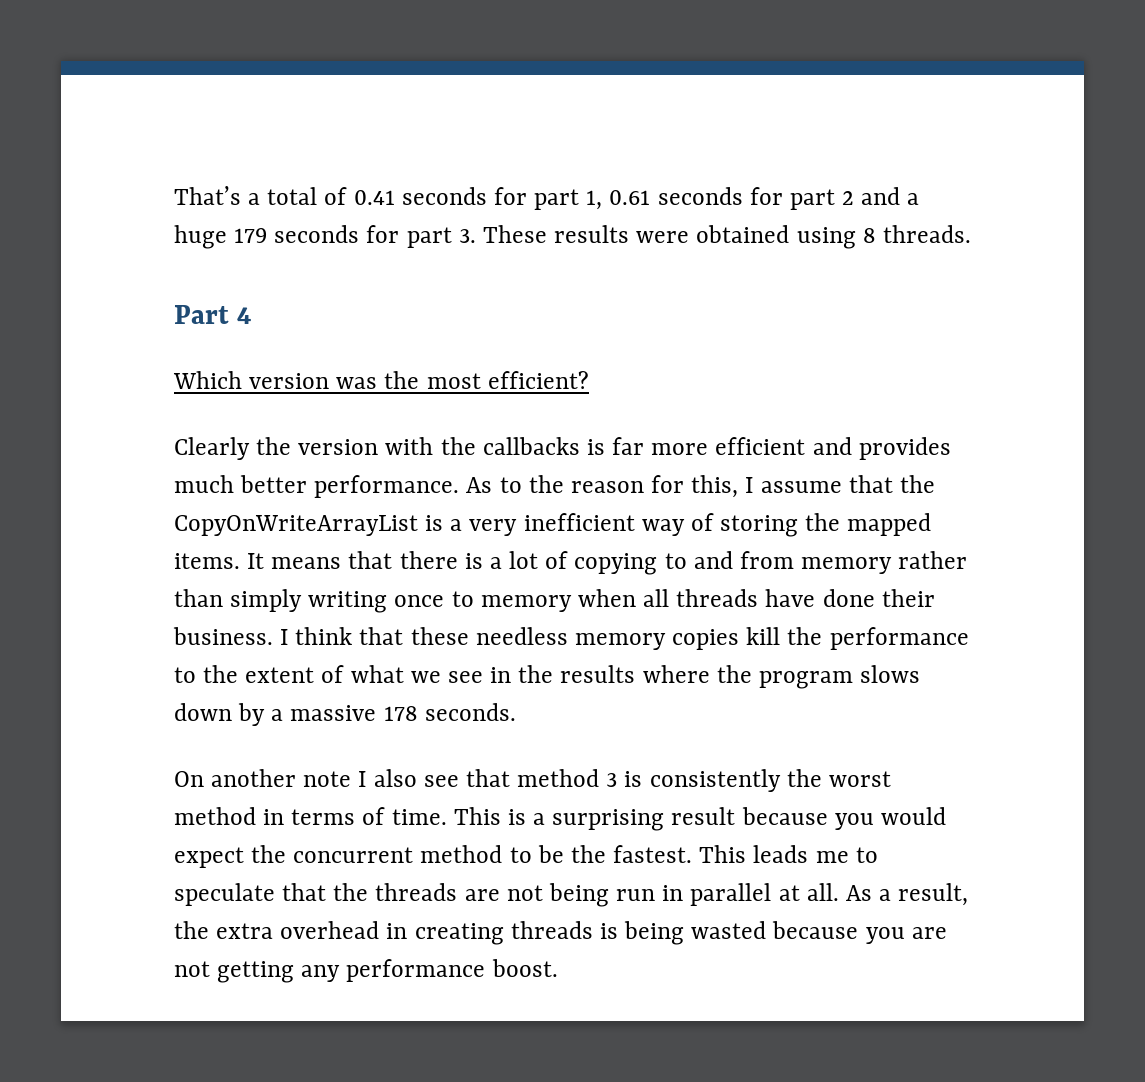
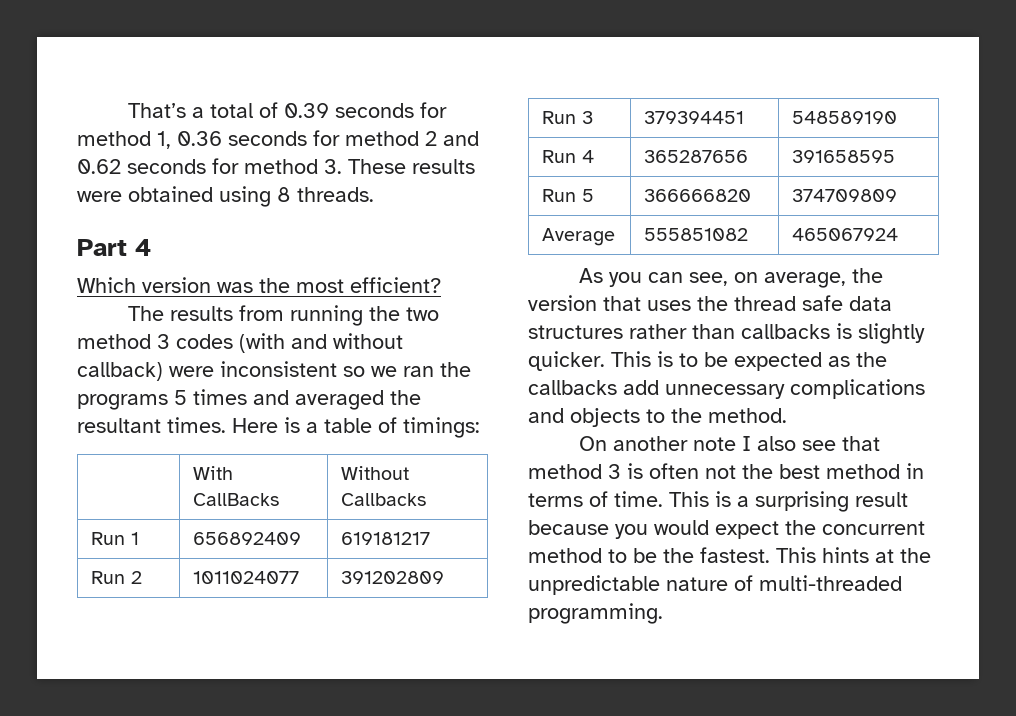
- That’s a total of 0.41 seconds for part 1, 0.61 seconds for part 2 and a huge 179 seconds for part 3. These results were obtained using 8 threads.
+ That’s a total of 0.39 seconds for method 1, 0.36 seconds for method 2 and 0.62 seconds for method 3. These results were obtained using 8 threads.
- Clearly the version with the callbacks is far more efficient and provides much better performance. As to the reason for this, I assume that the CopyOnWriteArrayList is a very inefficient way of storing the mapped items. It means that there is a lot of copying to and from memory rather than simply writing once to memory when all threads have done their business. I think that these needless memory copies kill the performance to the extent of what we see in the results where the program slows down by a massive 178 seconds.
+ The results from running the two method 3 codes (with and without callback) were inconsistent so we ran the programs 5 times and averaged the resultant times. Here is a table of timings:
+ | With CallBacks | Without Callbacks
+ Run 1 | 656892409 | 619181217
+ Run 2 | 1011024077 | 391202809
+ Run 3 | 379394451 | 548589190
+ Run 4 | 365287656 | 391658595
+ Run 5 | 366666820 | 374709809
+ Average | 555851082 | 465067924
+ As you can see, on average, the version that uses the thread safe data structures rather than callbacks is slightly quicker. This is to be expected as the callbacks add unnecessary complications and objects to the method.
- On another note I also see that method 3 is consistently the worst method in terms of time.
+ On another note I also see that method 3 is often not the best method in terms of time.
- This leads me to speculate that the threads are not being run in parallel at all. As a result, the extra overhead in creating threads is being wasted because you are not getting any performance boost.
+ This hints at the unpredictable nature of multi-threaded programming.

